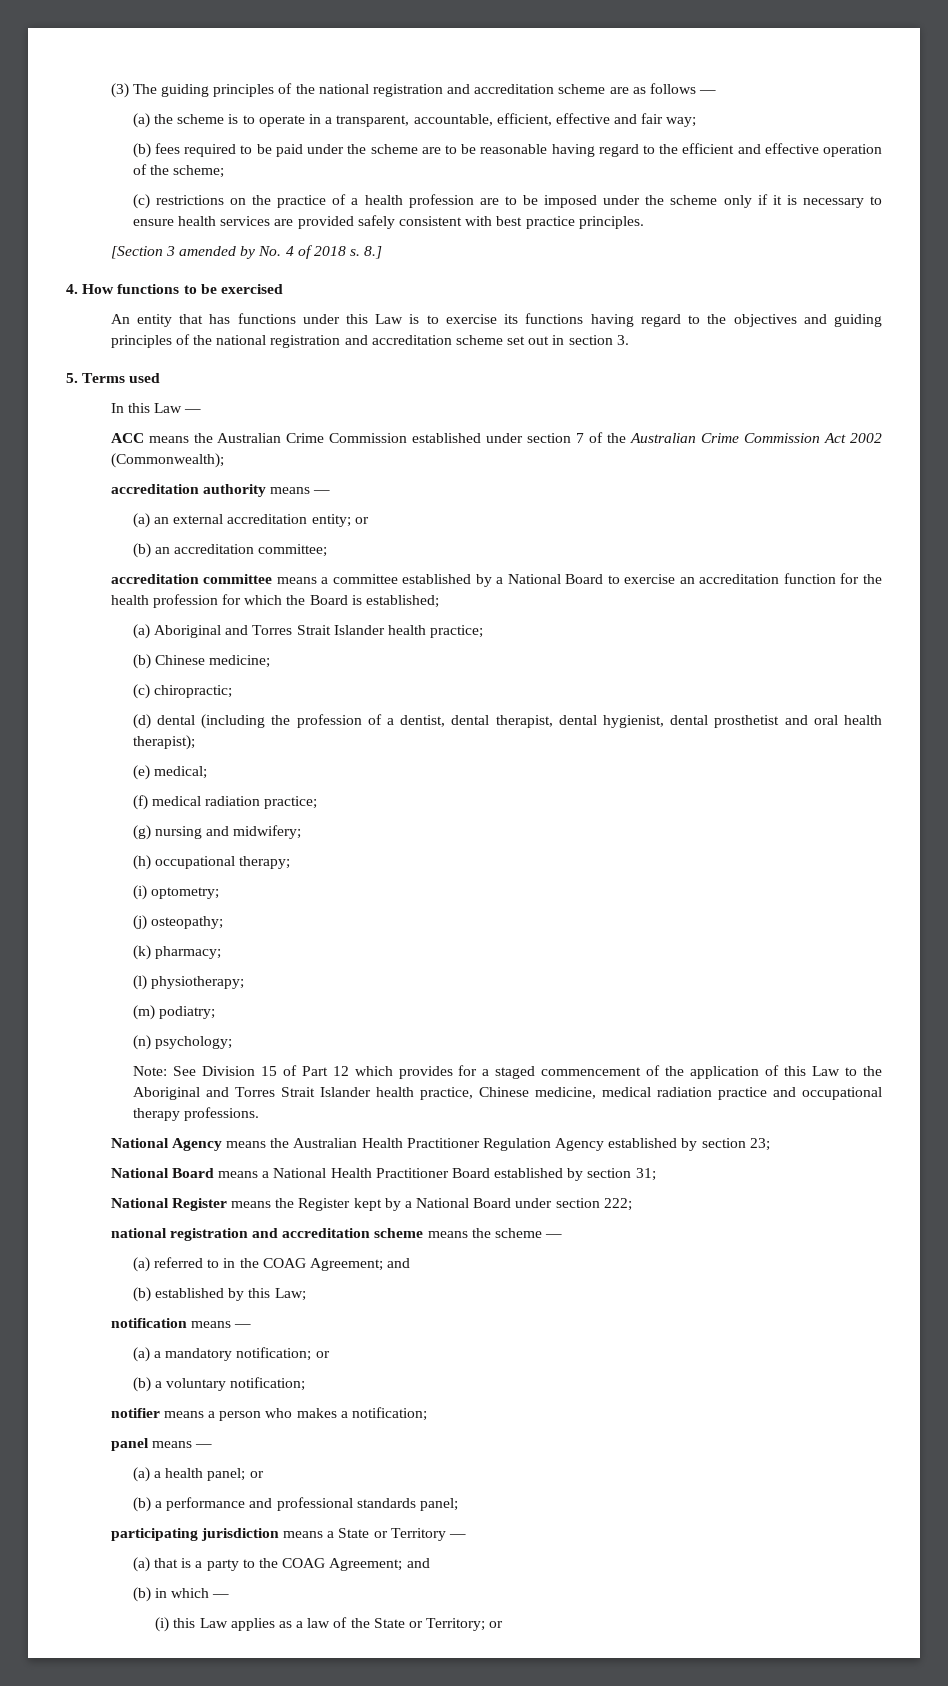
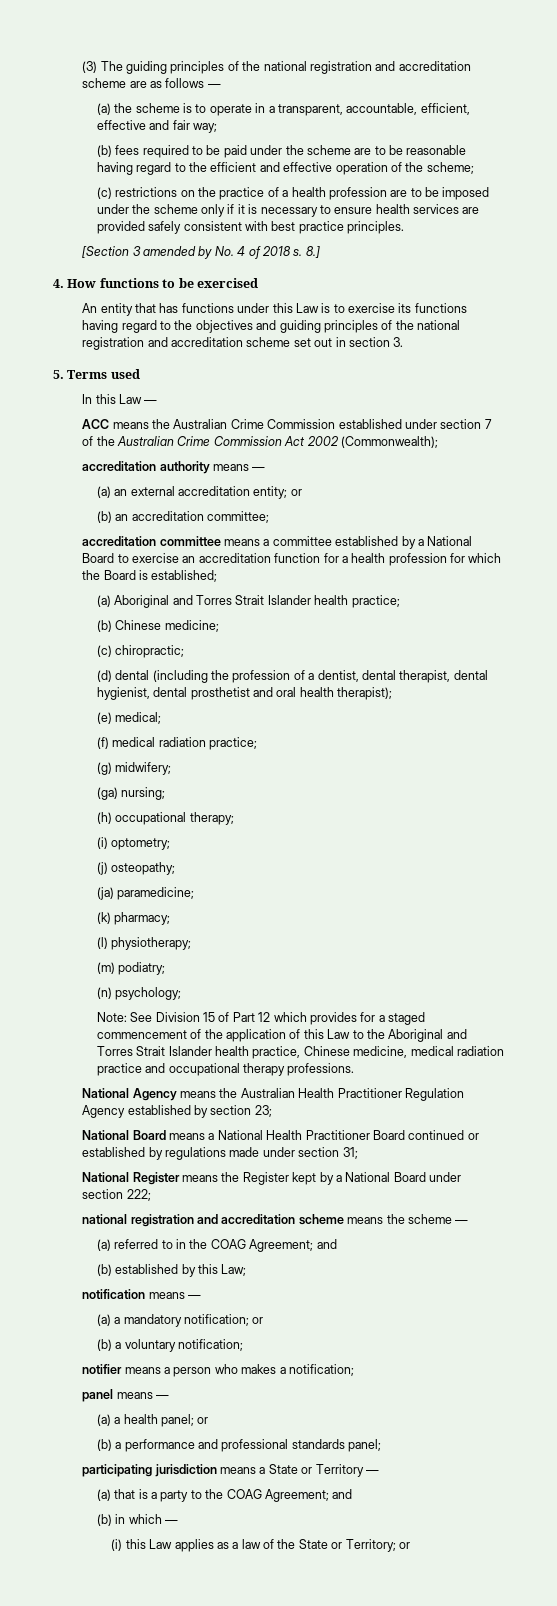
- accreditation committee means a committee established by a National Board to exercise an accreditation function for the health profession for which the Board is established;
+ accreditation committee means a committee established by a National Board to exercise an accreditation function for a health profession for which the Board is established;
- (g) nursing and midwifery;
+ (g) midwifery;
+ (ga) nursing;
+ (ja) paramedicine;
- National Board means a National Health Practitioner Board established by section 31;
+ National Board means a National Health Practitioner Board continued or established by regulations made under section 31;

